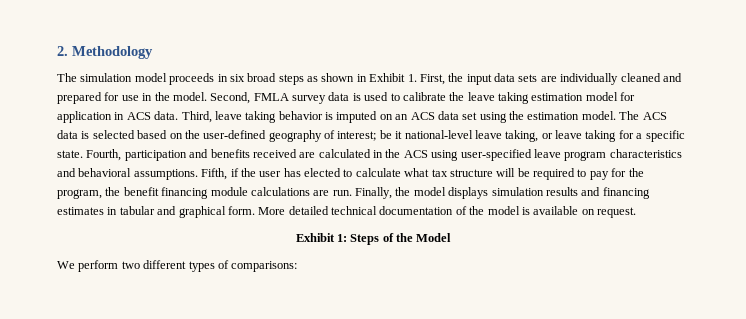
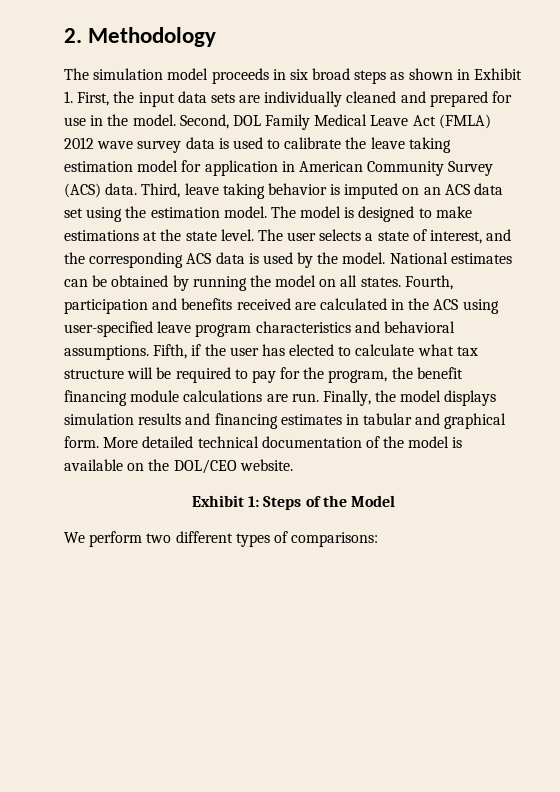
- Second, FMLA survey data is used to calibrate the leave taking estimation model for application in ACS data.
+ Second, DOL Family Medical Leave Act (FMLA) 2012 wave survey data is used to calibrate the leave taking estimation model for application in American Community Survey (ACS) data.
- The ACS data is selected based on the user-defined geography of interest; be it national-level leave taking, or leave taking for a specific state.
+ The model is designed to make estimations at the state level. The user selects a state of interest, and the corresponding ACS data is used by the model. National estimates can be obtained by running the model on all states.
- More detailed technical documentation of the model is available on request.
+ More detailed technical documentation of the model is available on the DOL/CEO website.

